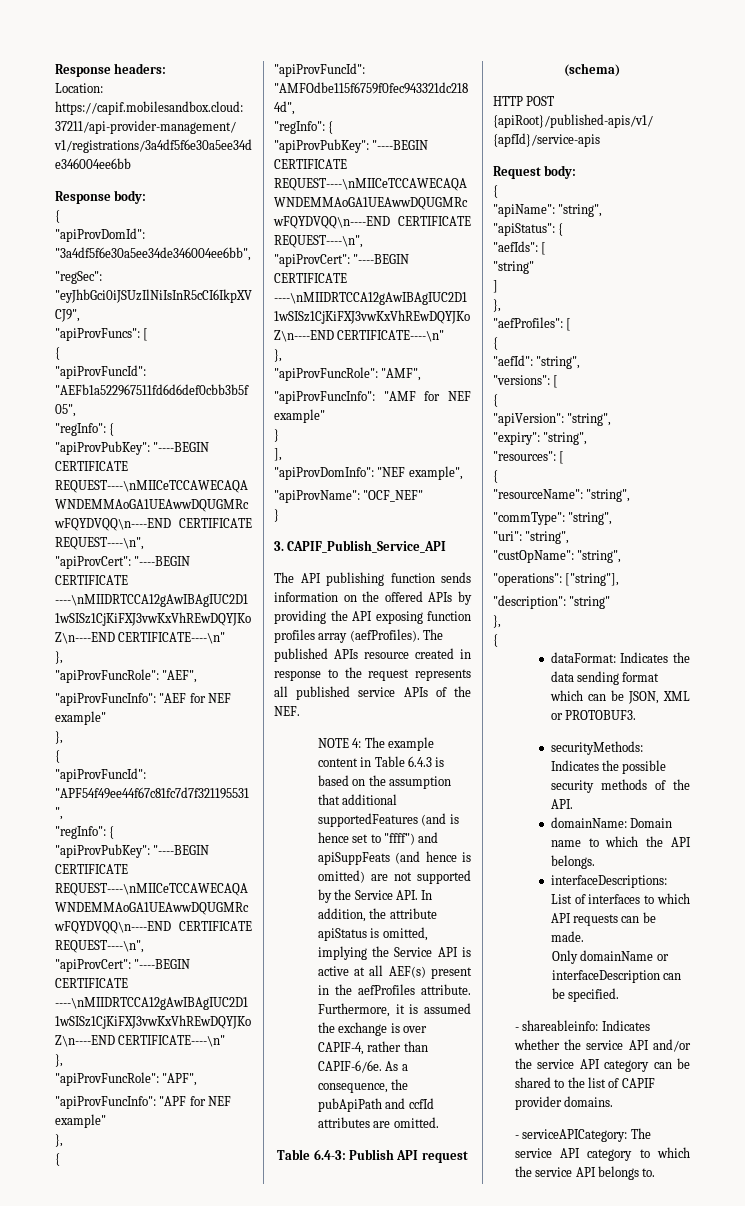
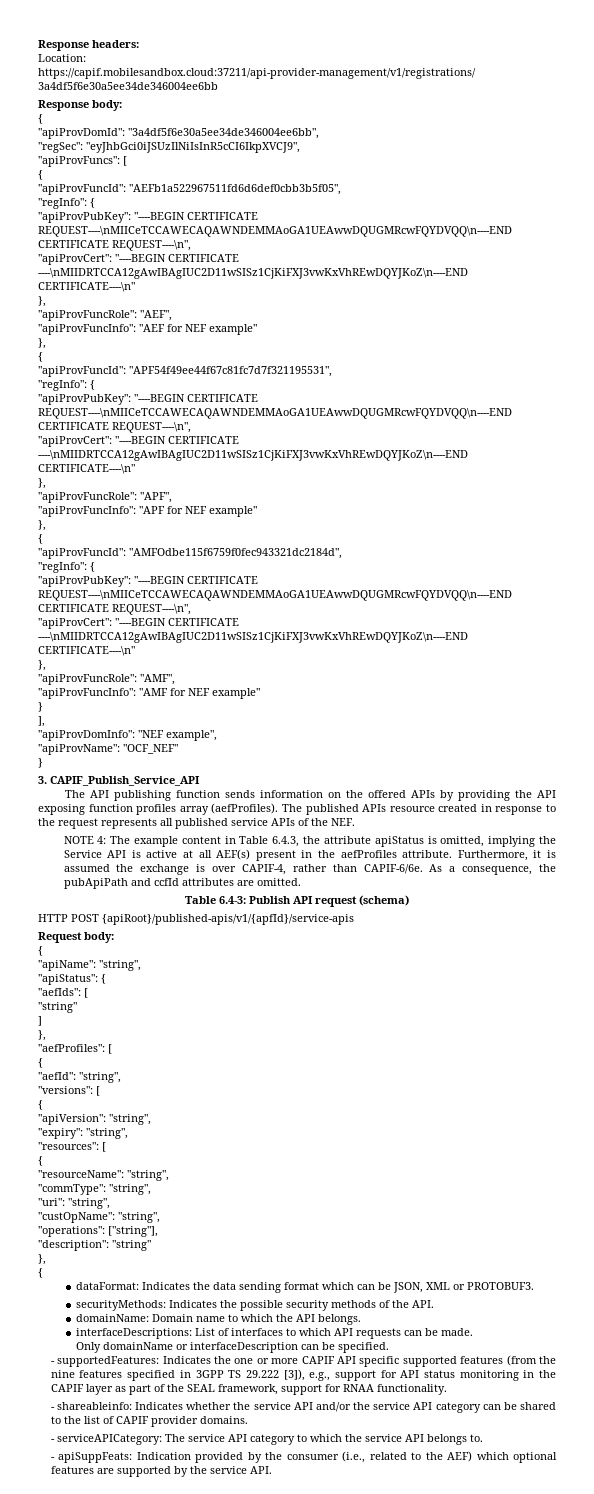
- NOTE 4: The example content in Table 6.4.3 is based on the assumption that additional supportedFeatures (and is hence set to "ffff") and apiSuppFeats (and hence is omitted) are not supported by the Service API. In addition, the attribute apiStatus is omitted, implying the Service API is active at all AEF(s) present in the aefProfiles attribute.
+ NOTE 4: The example content in Table 6.4.3, the attribute apiStatus is omitted, implying the Service API is active at all AEF(s) present in the aefProfiles attribute.
+ - supportedFeatures: Indicates the one or more CAPIF API specific supported features (from the nine features specified in 3GPP TS 29.222 [3]), e.g., support for API status monitoring in the CAPIF layer as part of the SEAL framework, support for RNAA functionality.
+ - apiSuppFeats: Indication provided by the consumer (i.e., related to the AEF) which optional features are supported by the service API.

